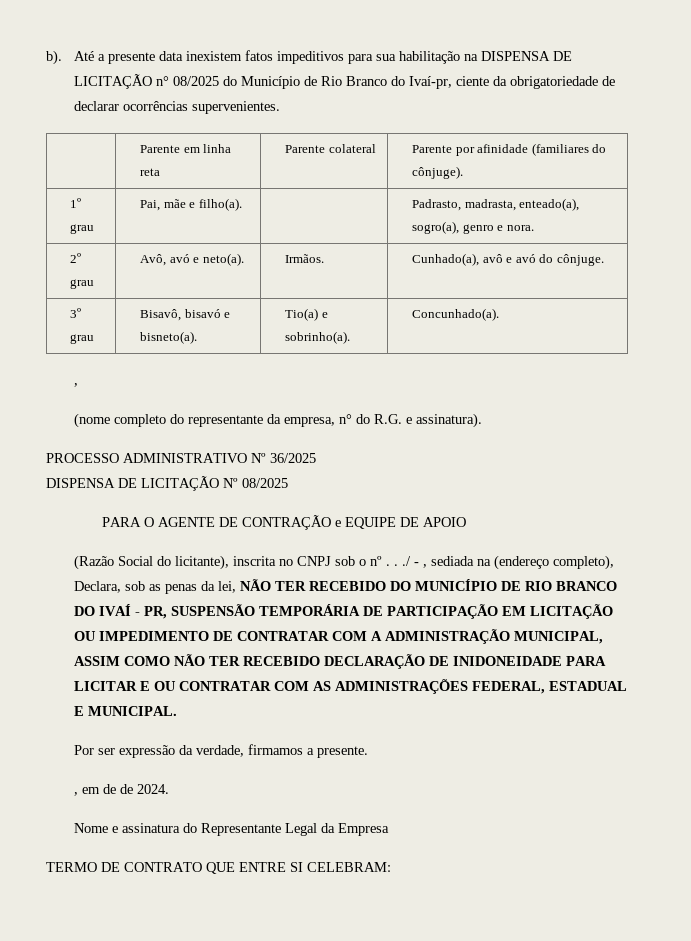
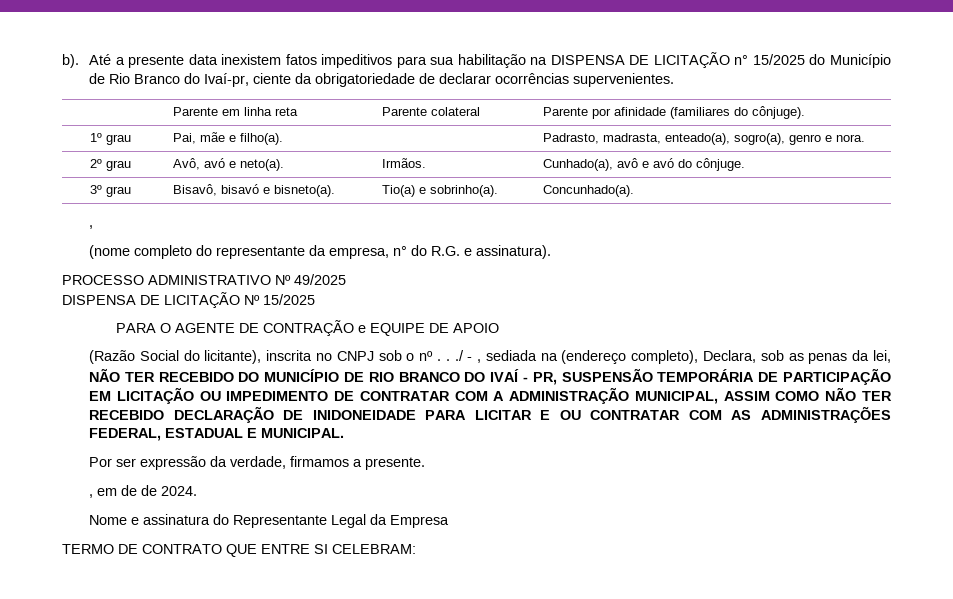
- Até a presente data inexistem fatos impeditivos para sua habilitação na DISPENSA DE LICITAÇÃO n° 08/2025 do Município de Rio Branco do Ivaí-pr, ciente da obrigatoriedade de declarar ocorrências supervenientes.
+ Até a presente data inexistem fatos impeditivos para sua habilitação na DISPENSA DE LICITAÇÃO n° 15/2025 do Município de Rio Branco do Ivaí-pr, ciente da obrigatoriedade de declarar ocorrências supervenientes.
- PROCESSO ADMINISTRATIVO Nº 36/2025
+ PROCESSO ADMINISTRATIVO Nº 49/2025
- DISPENSA DE LICITAÇÃO Nº 08/2025
+ DISPENSA DE LICITAÇÃO Nº 15/2025

